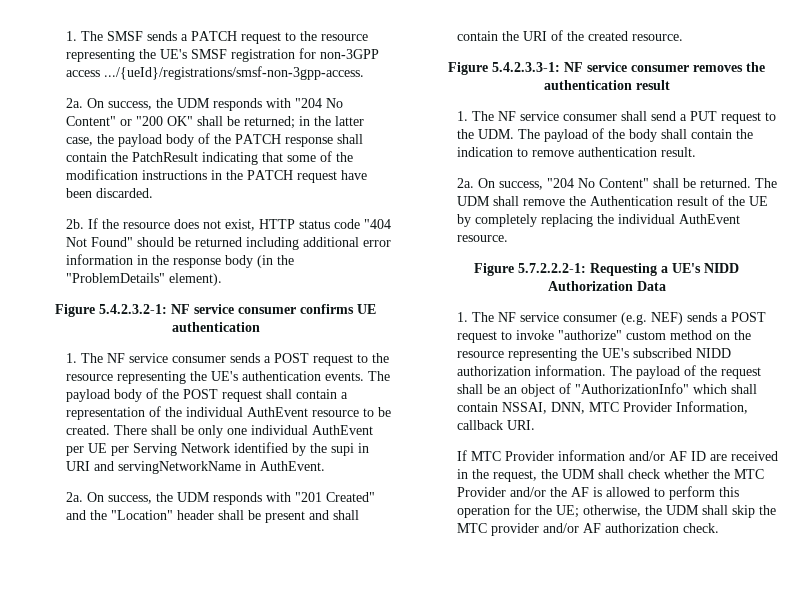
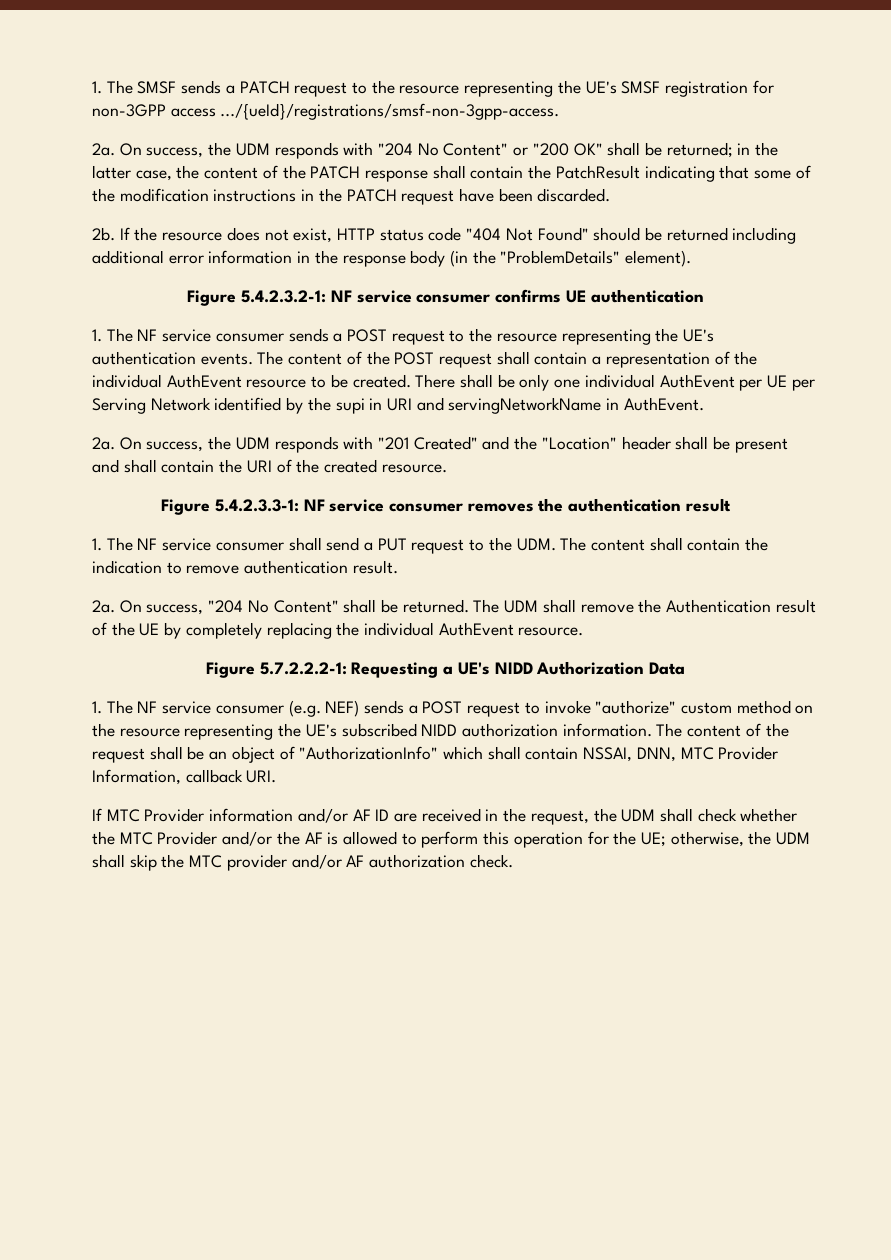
- On success, the UDM responds with "204 No Content" or "200 OK" shall be returned; in the latter case, the payload body of the PATCH response shall contain the PatchResult indicating that some of the modification instructions in the PATCH request have been discarded.
+ On success, the UDM responds with "204 No Content" or "200 OK" shall be returned; in the latter case, the content of the PATCH response shall contain the PatchResult indicating that some of the modification instructions in the PATCH request have been discarded.
- The payload body of the POST request shall contain a representation of the individual AuthEvent resource to be created.
+ The content of the POST request shall contain a representation of the individual AuthEvent resource to be created.
- 1. The NF service consumer shall send a PUT request to the UDM. The payload of the body shall contain the indication to remove authentication result.
+ 1. The NF service consumer shall send a PUT request to the UDM. The content shall contain the indication to remove authentication result.
- The payload of the request shall be an object of "AuthorizationInfo" which shall contain NSSAI, DNN, MTC Provider Information, callback URI.
+ The content of the request shall be an object of "AuthorizationInfo" which shall contain NSSAI, DNN, MTC Provider Information, callback URI.

